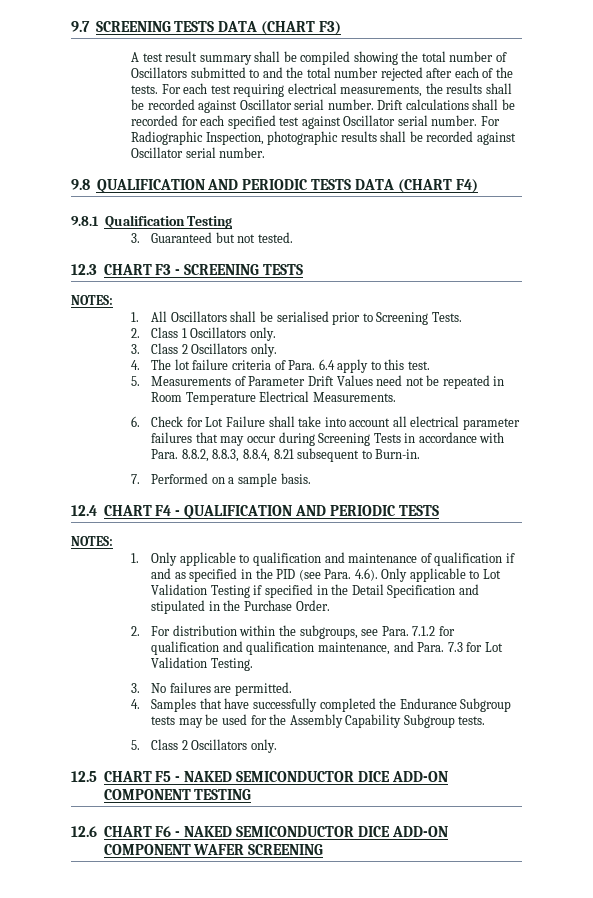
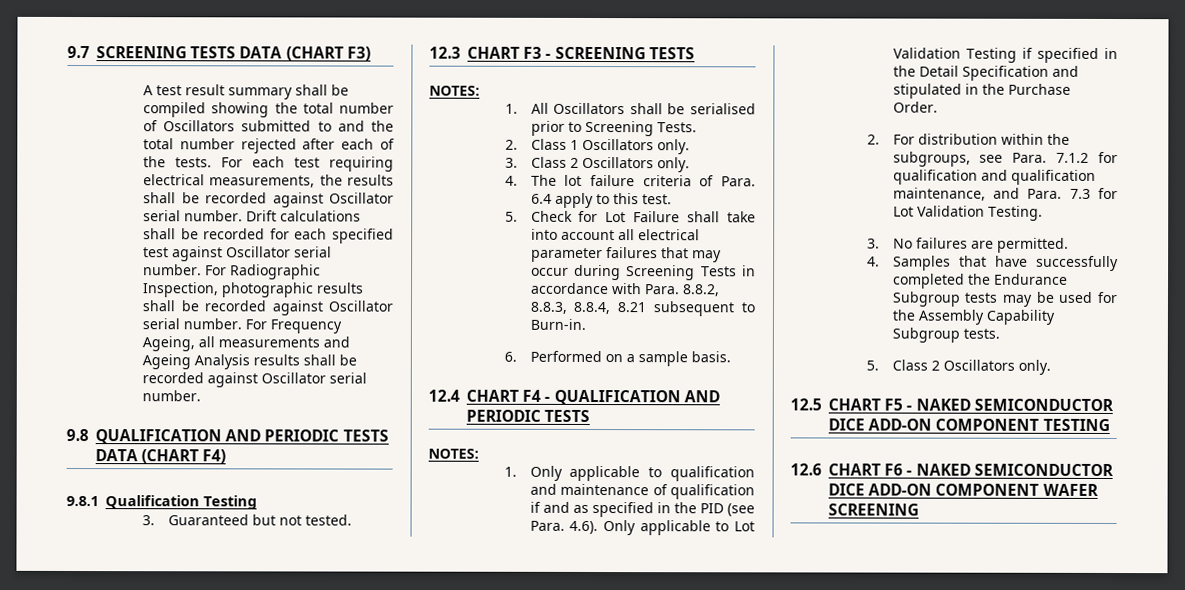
+ For Frequency Ageing, all measurements and Ageing Analysis results shall be recorded against Oscillator serial number.
- 5. Measurements of Parameter Drift Values need not be repeated in Room Temperature Electrical Measurements.
- 6. Check for Lot Failure shall take into account all electrical parameter failures that may occur during Screening Tests in accordance with Para. 8.8.2, 8.8.3, 8.8.4, 8.21 subsequent to Burn-in.
+ 5. Check for Lot Failure shall take into account all electrical parameter failures that may occur during Screening Tests in accordance with Para. 8.8.2, 8.8.3, 8.8.4, 8.21 subsequent to Burn-in.
- 7. Performed on a sample basis.
+ 6. Performed on a sample basis.

